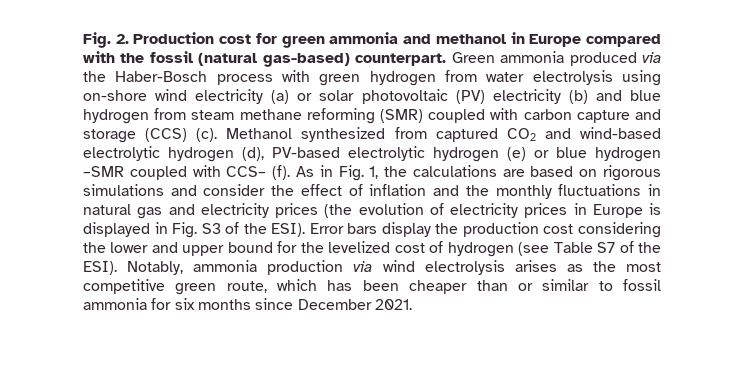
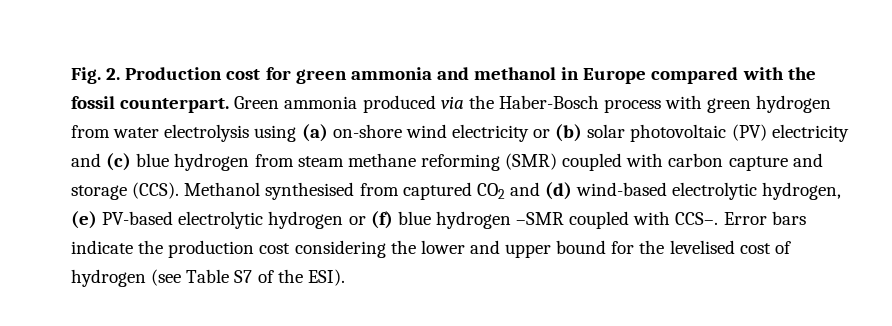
- Fig. 2. Production cost for green ammonia and methanol in Europe compared with the fossil (natural gas-based) counterpart.
+ Fig. 2. Production cost for green ammonia and methanol in Europe compared with the fossil counterpart.
- Green ammonia produced via the Haber-Bosch process with green hydrogen from water electrolysis using on-shore wind electricity (a) or solar photovoltaic (PV) electricity (b) and blue hydrogen from steam methane reforming (SMR) coupled with carbon capture and storage (CCS) (c). Methanol synthesized from captured CO2 and wind-based electrolytic hydrogen (d), PV-based electrolytic hydrogen (e) or blue hydrogen –SMR coupled with CCS– (f). As in Fig. 1, the calculations are based on rigorous simulations and consider the effect of inflation and the monthly fluctuations in natural gas and electricity prices (the evolution of electricity prices in Europe is displayed in Fig. S3 of the ESI).
+ Green ammonia produced via the Haber-Bosch process with green hydrogen from water electrolysis using (a) on-shore wind electricity or (b) solar photovoltaic (PV) electricity and (c) blue hydrogen from steam methane reforming (SMR) coupled with carbon capture and storage (CCS). Methanol synthesised from captured CO2 and (d) wind-based electrolytic hydrogen, (e) PV-based electrolytic hydrogen or (f) blue hydrogen –SMR coupled with CCS–.
- Error bars display the production cost considering the lower and upper bound for the levelized cost of hydrogen (see Table S7 of the ESI). Notably, ammonia production via wind electrolysis arises as the most competitive green route, which has been cheaper than or similar to fossil ammonia for six months since December 2021.
+ Error bars indicate the production cost considering the lower and upper bound for the levelised cost of hydrogen (see Table S7 of the ESI).

